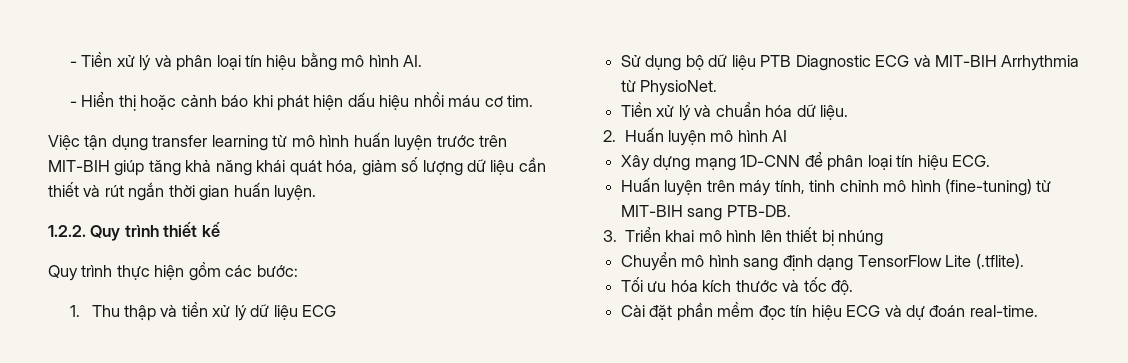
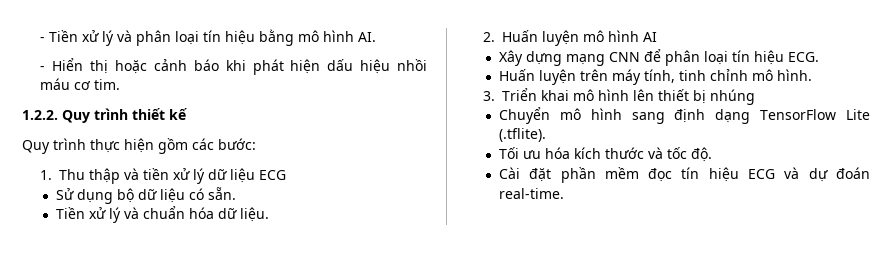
- Việc tận dụng transfer learning từ mô hình huấn luyện trước trên MIT-BIH giúp tăng khả năng khái quát hóa, giảm số lượng dữ liệu cần thiết và rút ngắn thời gian huấn luyện.
- Sử dụng bộ dữ liệu PTB Diagnostic ECG và MIT-BIH Arrhythmia từ PhysioNet.
+ Sử dụng bộ dữ liệu có sẵn.
- Xây dựng mạng 1D-CNN để phân loại tín hiệu ECG.
+ Xây dựng mạng CNN để phân loại tín hiệu ECG.
- Huấn luyện trên máy tính, tinh chỉnh mô hình (fine-tuning) từ MIT-BIH sang PTB-DB.
+ Huấn luyện trên máy tính, tinh chỉnh mô hình.

